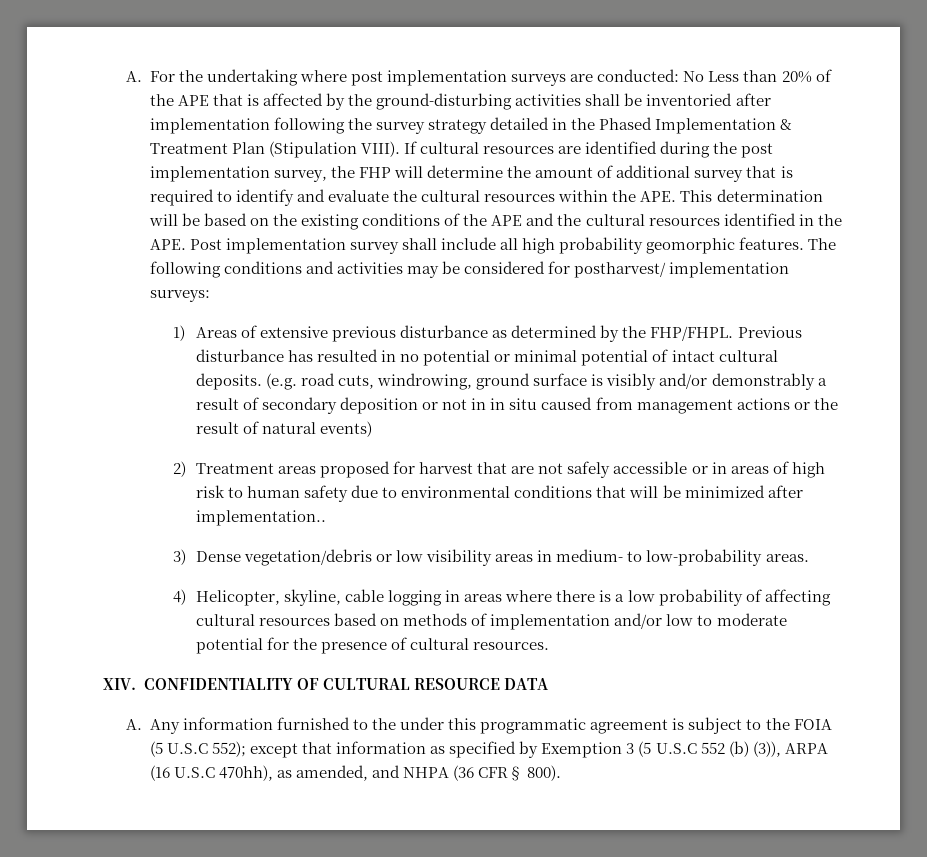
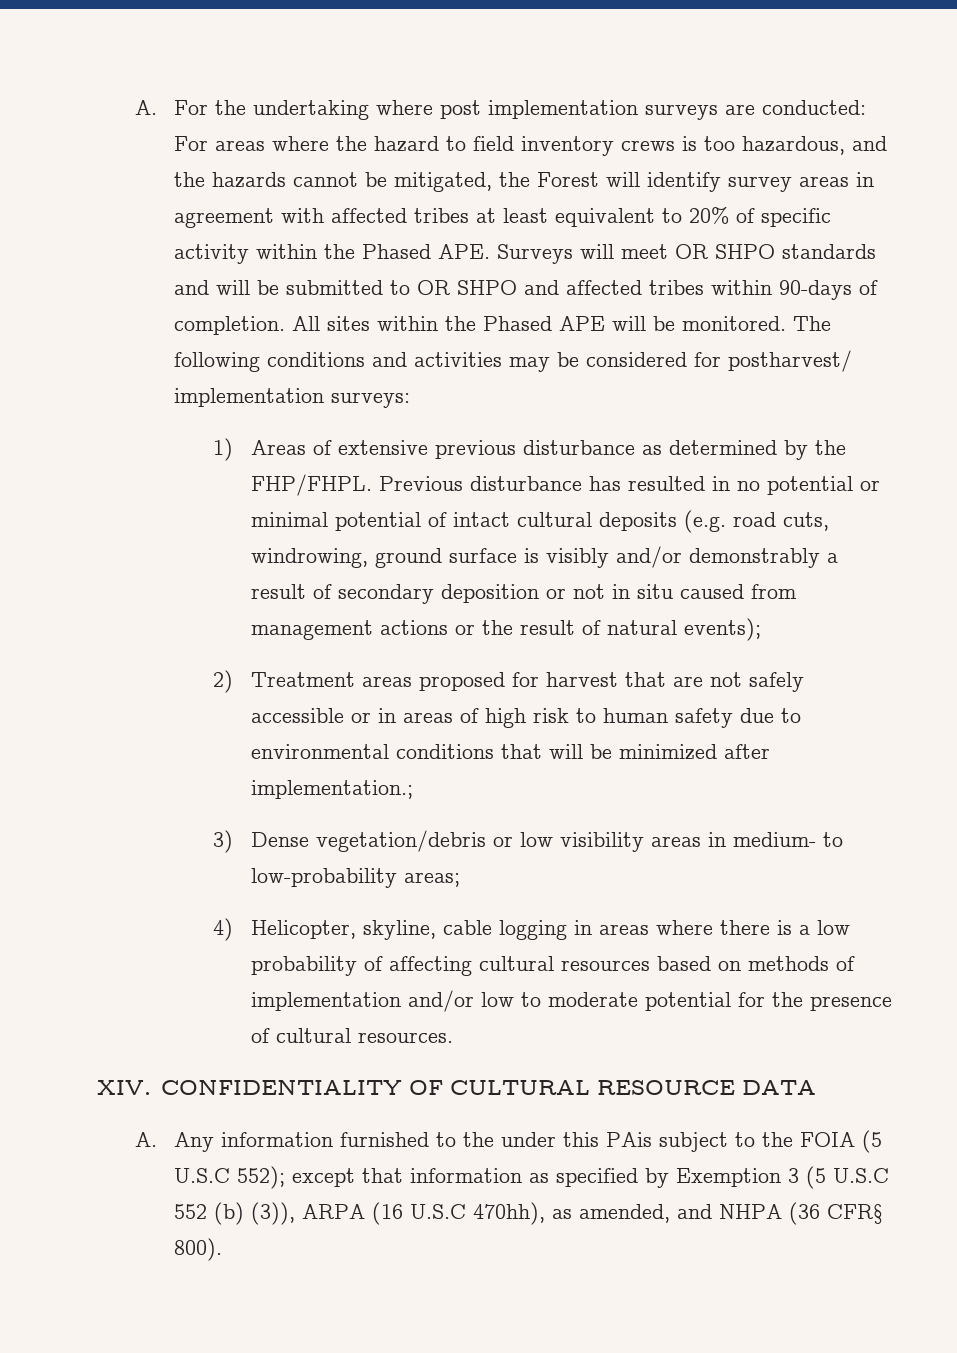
- A. For the undertaking where post implementation surveys are conducted: No Less than 20% of the APE that is affected by the ground-disturbing activities shall be inventoried after implementation following the survey strategy detailed in the Phased Implementation & Treatment Plan (Stipulation VIII). If cultural resources are identified during the post implementation survey, the FHP will determine the amount of additional survey that is required to identify and evaluate the cultural resources within the APE. This determination will be based on the existing conditions of the APE and the cultural resources identified in the APE. Post implementation survey shall include all high probability geomorphic features.
+ A. For the undertaking where post implementation surveys are conducted: For areas where the hazard to field inventory crews is too hazardous, and the hazards cannot be mitigated, the Forest will identify survey areas in agreement with affected tribes at least equivalent to 20% of specific activity within the Phased APE. Surveys will meet OR SHPO standards and will be submitted to OR SHPO and affected tribes within 90-days of completion. All sites within the Phased APE will be monitored.
- Previous disturbance has resulted in no potential or minimal potential of intact cultural deposits. (e.g. road cuts, windrowing, ground surface is visibly and/or demonstrably a result of secondary deposition or not in in situ caused from management actions or the result of natural events)
+ Previous disturbance has resulted in no potential or minimal potential of intact cultural deposits (e.g. road cuts, windrowing, ground surface is visibly and/or demonstrably a result of secondary deposition or not in situ caused from management actions or the result of natural events);
- 2) Treatment areas proposed for harvest that are not safely accessible or in areas of high risk to human safety due to environmental conditions that will be minimized after implementation..
+ 2) Treatment areas proposed for harvest that are not safely accessible or in areas of high risk to human safety due to environmental conditions that will be minimized after implementation.;
- 3) Dense vegetation/debris or low visibility areas in medium- to low-probability areas.
+ 3) Dense vegetation/debris or low visibility areas in medium- to low-probability areas;
- A. Any information furnished to the under this programmatic agreement is subject to the FOIA (5 U.S.C 552); except that information as specified by Exemption 3 (5 U.S.C 552 (b) (3)), ARPA (16 U.S.C 470hh), as amended, and NHPA (36 CFR§ 800).
+ A. Any information furnished to the under this PAis subject to the FOIA (5 U.S.C 552); except that information as specified by Exemption 3 (5 U.S.C 552 (b) (3)), ARPA (16 U.S.C 470hh), as amended, and NHPA (36 CFR§ 800).

